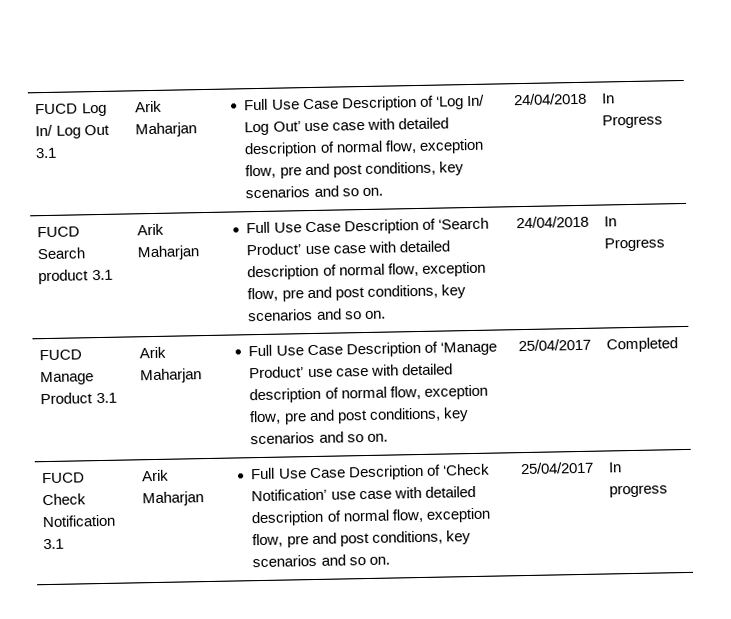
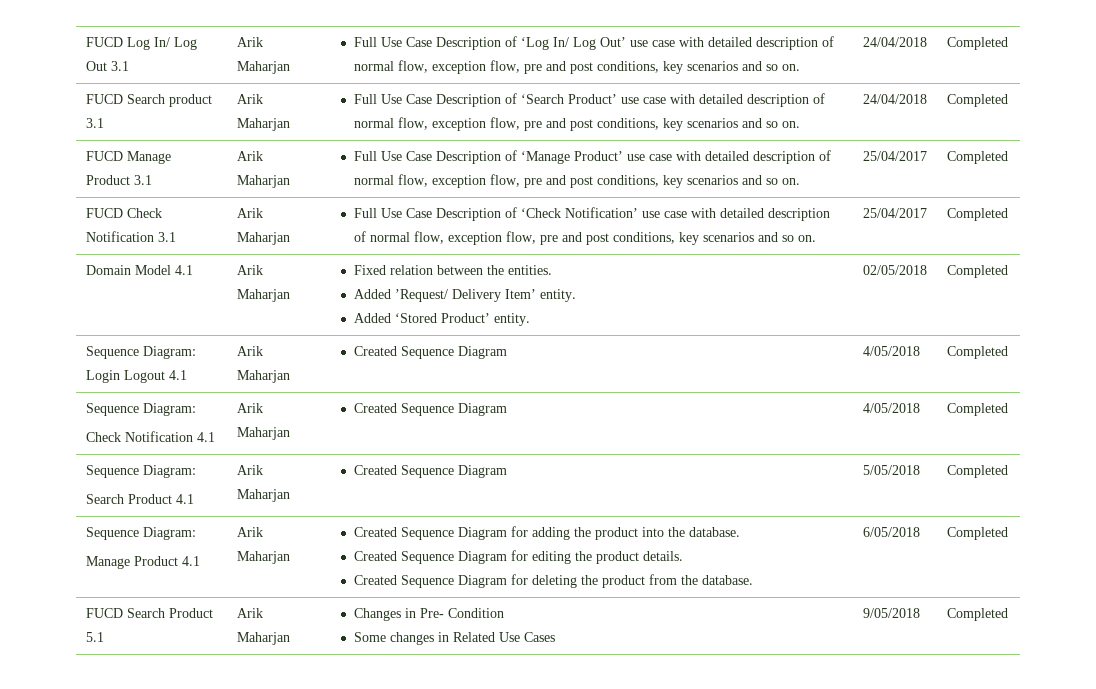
- FUCD Log In/ Log Out 3.1 | Arik Maharjan | Full Use Case Description of ‘Log In/ Log Out’ use case with detailed description of normal flow, exception flow, pre and post conditions, key scenarios and so on. | 24/04/2018 | In Progress
+ FUCD Log In/ Log Out 3.1 | Arik Maharjan | Full Use Case Description of ‘Log In/ Log Out’ use case with detailed description of normal flow, exception flow, pre and post conditions, key scenarios and so on. | 24/04/2018 | Completed
- FUCD Search product 3.1 | Arik Maharjan | Full Use Case Description of ‘Search Product’ use case with detailed description of normal flow, exception flow, pre and post conditions, key scenarios and so on. | 24/04/2018 | In Progress
+ FUCD Search product 3.1 | Arik Maharjan | Full Use Case Description of ‘Search Product’ use case with detailed description of normal flow, exception flow, pre and post conditions, key scenarios and so on. | 24/04/2018 | Completed
- FUCD Check Notification 3.1 | Arik Maharjan | Full Use Case Description of ‘Check Notification’ use case with detailed description of normal flow, exception flow, pre and post conditions, key scenarios and so on. | 25/04/2017 | In progress
+ FUCD Check Notification 3.1 | Arik Maharjan | Full Use Case Description of ‘Check Notification’ use case with detailed description of normal flow, exception flow, pre and post conditions, key scenarios and so on. | 25/04/2017 | Completed
+ Domain Model 4.1 | Arik Maharjan | Fixed relation between the entities.
+ Added ’Request/ Delivery Item’ entity.
+ Added ‘Stored Product’ entity. | 02/05/2018 | Completed
+ Sequence Diagram: Login Logout 4.1 | Arik Maharjan | Created Sequence Diagram | 4/05/2018 | Completed
+ Sequence Diagram:
+ Check Notification 4.1 | Arik Maharjan | Created Sequence Diagram | 4/05/2018 | Completed
+ Sequence Diagram:
+ Search Product 4.1 | Arik Maharjan | Created Sequence Diagram | 5/05/2018 | Completed
+ Sequence Diagram:
+ Manage Product 4.1 | Arik Maharjan | Created Sequence Diagram for adding the product into the database.
+ Created Sequence Diagram for editing the product details.
+ Created Sequence Diagram for deleting the product from the database. | 6/05/2018 | Completed
+ FUCD Search Product 5.1 | Arik Maharjan | Changes in Pre- Condition
+ Some changes in Related Use Cases | 9/05/2018 | Completed

